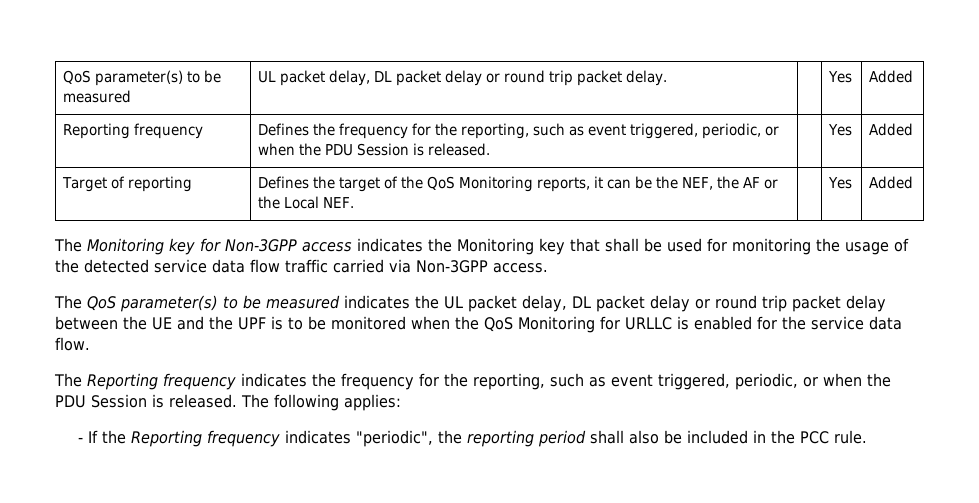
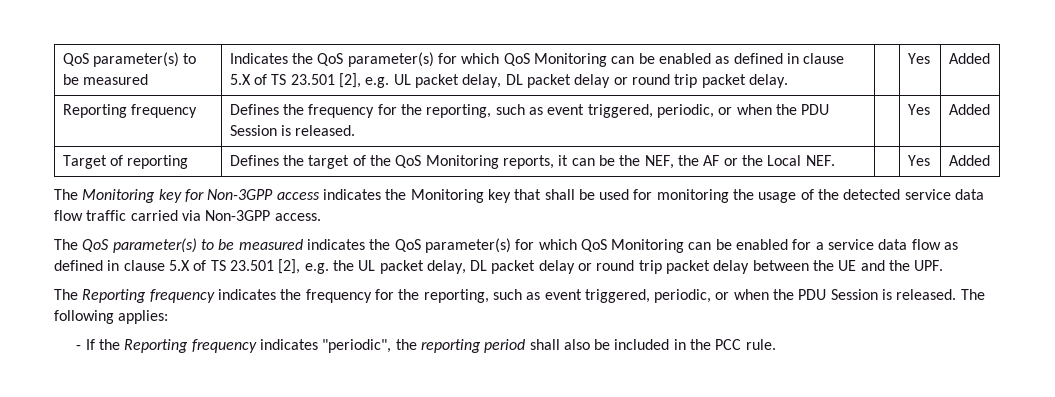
- QoS parameter(s) to be measured | UL packet delay, DL packet delay or round trip packet delay. | | Yes | Added
+ QoS parameter(s) to be measured | Indicates the QoS parameter(s) for which QoS Monitoring can be enabled as defined in clause 5.X of TS 23.501 [2], e.g. UL packet delay, DL packet delay or round trip packet delay. | | Yes | Added
- The QoS parameter(s) to be measured indicates the UL packet delay, DL packet delay or round trip packet delay between the UE and the UPF is to be monitored when the QoS Monitoring for URLLC is enabled for the service data flow.
+ The QoS parameter(s) to be measured indicates the QoS parameter(s) for which QoS Monitoring can be enabled for a service data flow as defined in clause 5.X of TS 23.501 [2], e.g. the UL packet delay, DL packet delay or round trip packet delay between the UE and the UPF.

